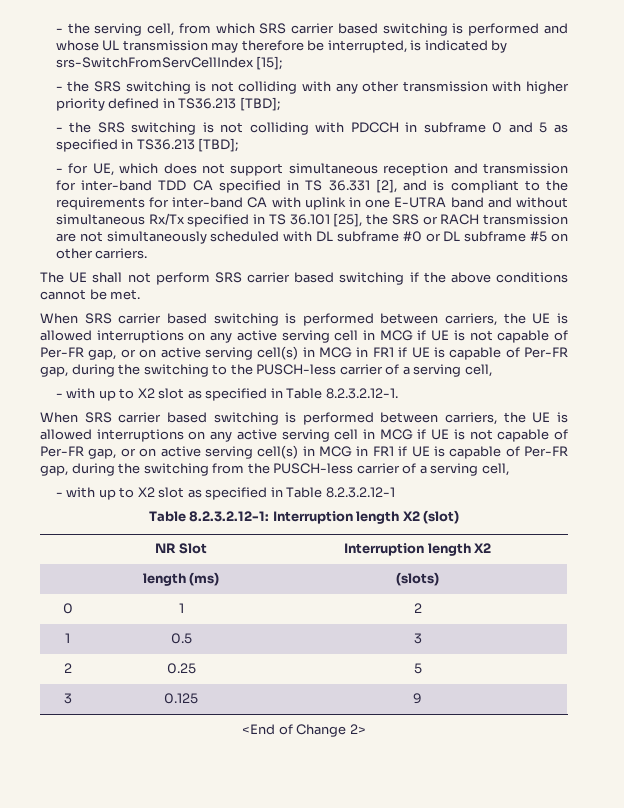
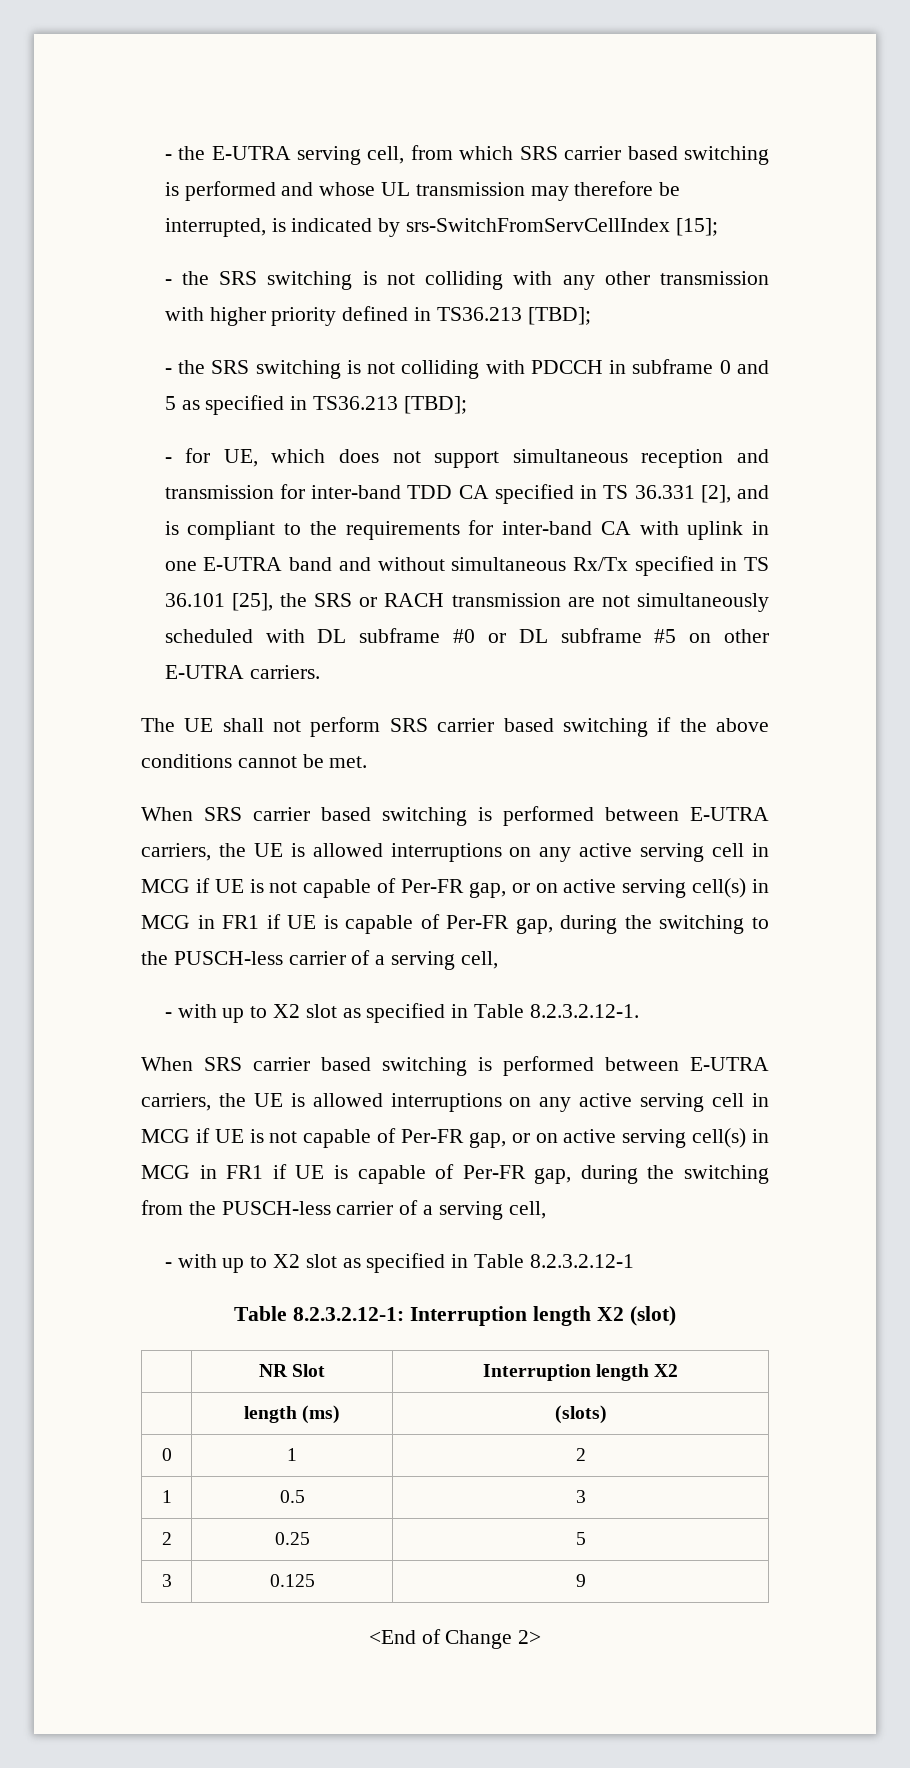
- - the serving cell, from which SRS carrier based switching is performed and whose UL transmission may therefore be interrupted, is indicated by srs-SwitchFromServCellIndex [15];
+ - the E-UTRA serving cell, from which SRS carrier based switching is performed and whose UL transmission may therefore be interrupted, is indicated by srs-SwitchFromServCellIndex [15];
- - for UE, which does not support simultaneous reception and transmission for inter-band TDD CA specified in TS 36.331 [2], and is compliant to the requirements for inter-band CA with uplink in one E-UTRA band and without simultaneous Rx/Tx specified in TS 36.101 [25], the SRS or RACH transmission are not simultaneously scheduled with DL subframe #0 or DL subframe #5 on other carriers.
+ - for UE, which does not support simultaneous reception and transmission for inter-band TDD CA specified in TS 36.331 [2], and is compliant to the requirements for inter-band CA with uplink in one E-UTRA band and without simultaneous Rx/Tx specified in TS 36.101 [25], the SRS or RACH transmission are not simultaneously scheduled with DL subframe #0 or DL subframe #5 on other E-UTRA carriers.
- When SRS carrier based switching is performed between carriers, the UE is allowed interruptions on any active serving cell in MCG if UE is not capable of Per-FR gap, or on active serving cell(s) in MCG in FR1 if UE is capable of Per-FR gap, during the switching to the PUSCH-less carrier of a serving cell,
+ When SRS carrier based switching is performed between E-UTRA carriers, the UE is allowed interruptions on any active serving cell in MCG if UE is not capable of Per-FR gap, or on active serving cell(s) in MCG in FR1 if UE is capable of Per-FR gap, during the switching to the PUSCH-less carrier of a serving cell,
- When SRS carrier based switching is performed between carriers, the UE is allowed interruptions on any active serving cell in MCG if UE is not capable of Per-FR gap, or on active serving cell(s) in MCG in FR1 if UE is capable of Per-FR gap, during the switching from the PUSCH-less carrier of a serving cell,
+ When SRS carrier based switching is performed between E-UTRA carriers, the UE is allowed interruptions on any active serving cell in MCG if UE is not capable of Per-FR gap, or on active serving cell(s) in MCG in FR1 if UE is capable of Per-FR gap, during the switching from the PUSCH-less carrier of a serving cell,

